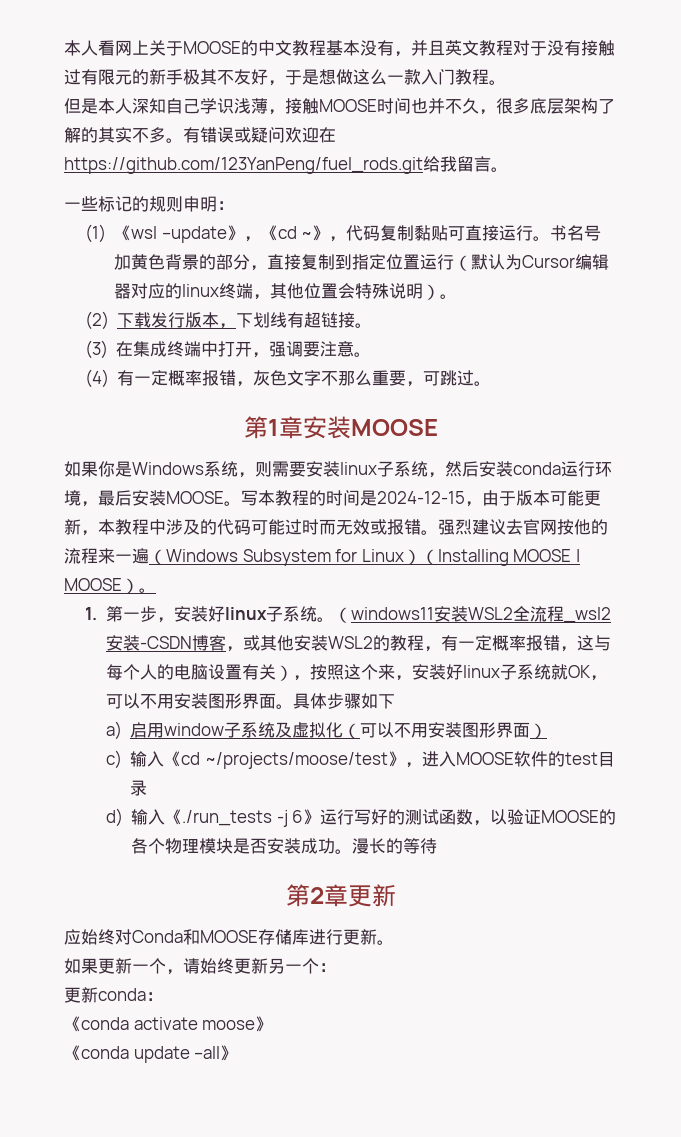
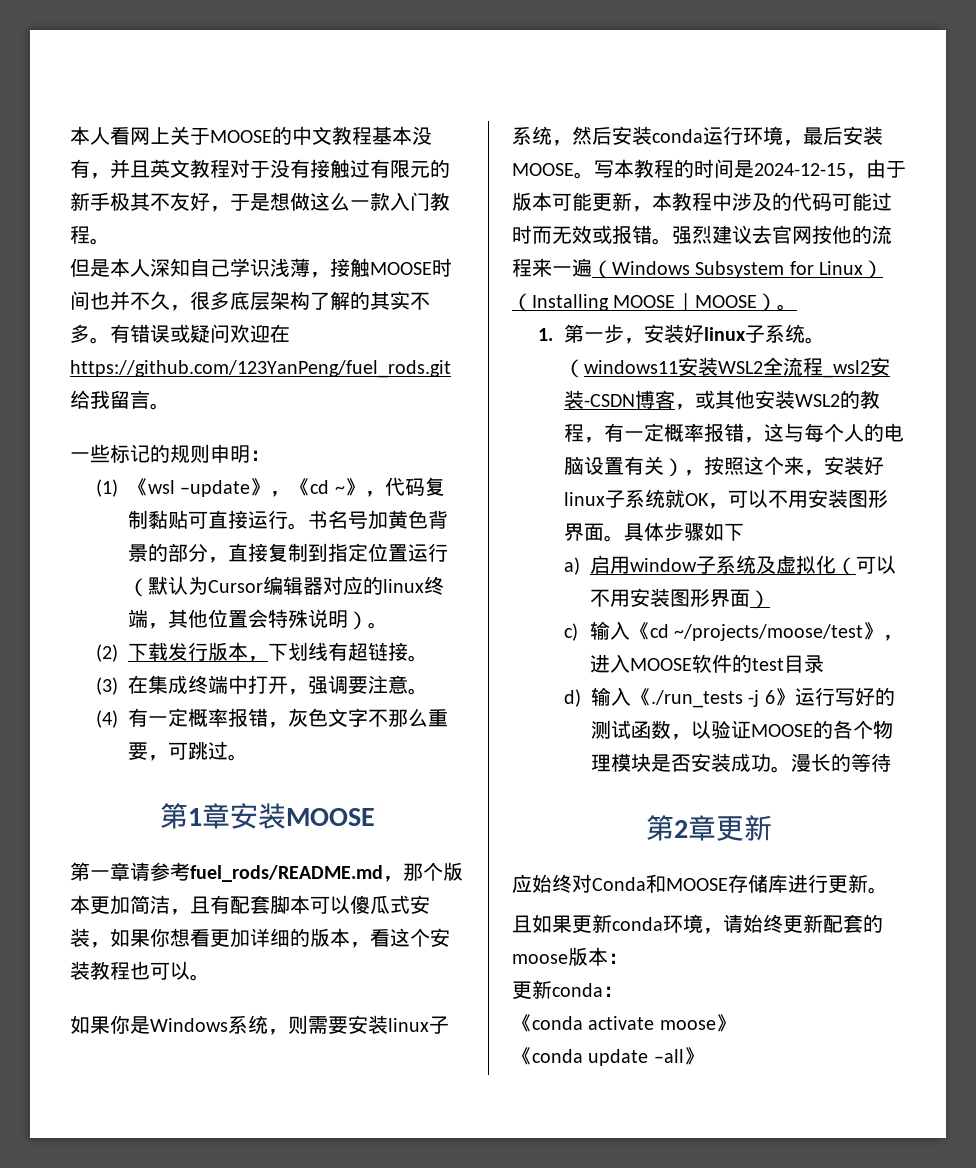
+ 第一章请参考fuel_rods/README.md，那个版本更加简洁，且有配套脚本可以傻瓜式安装，如果你想看更加详细的版本，看这个安装教程也可以。
- 如果更新一个，请始终更新另一个：
+ 且如果更新conda环境，请始终更新配套的moose版本：

